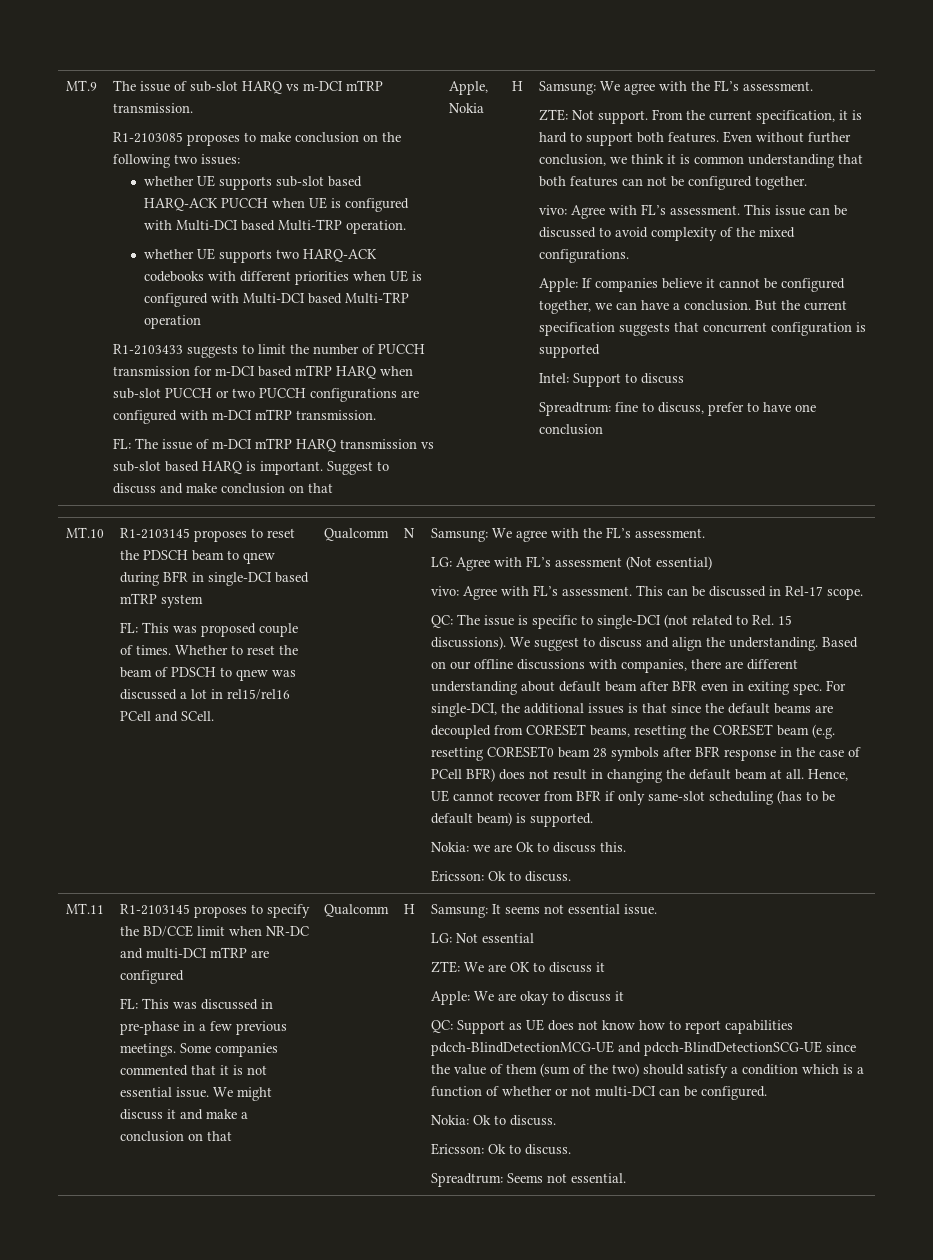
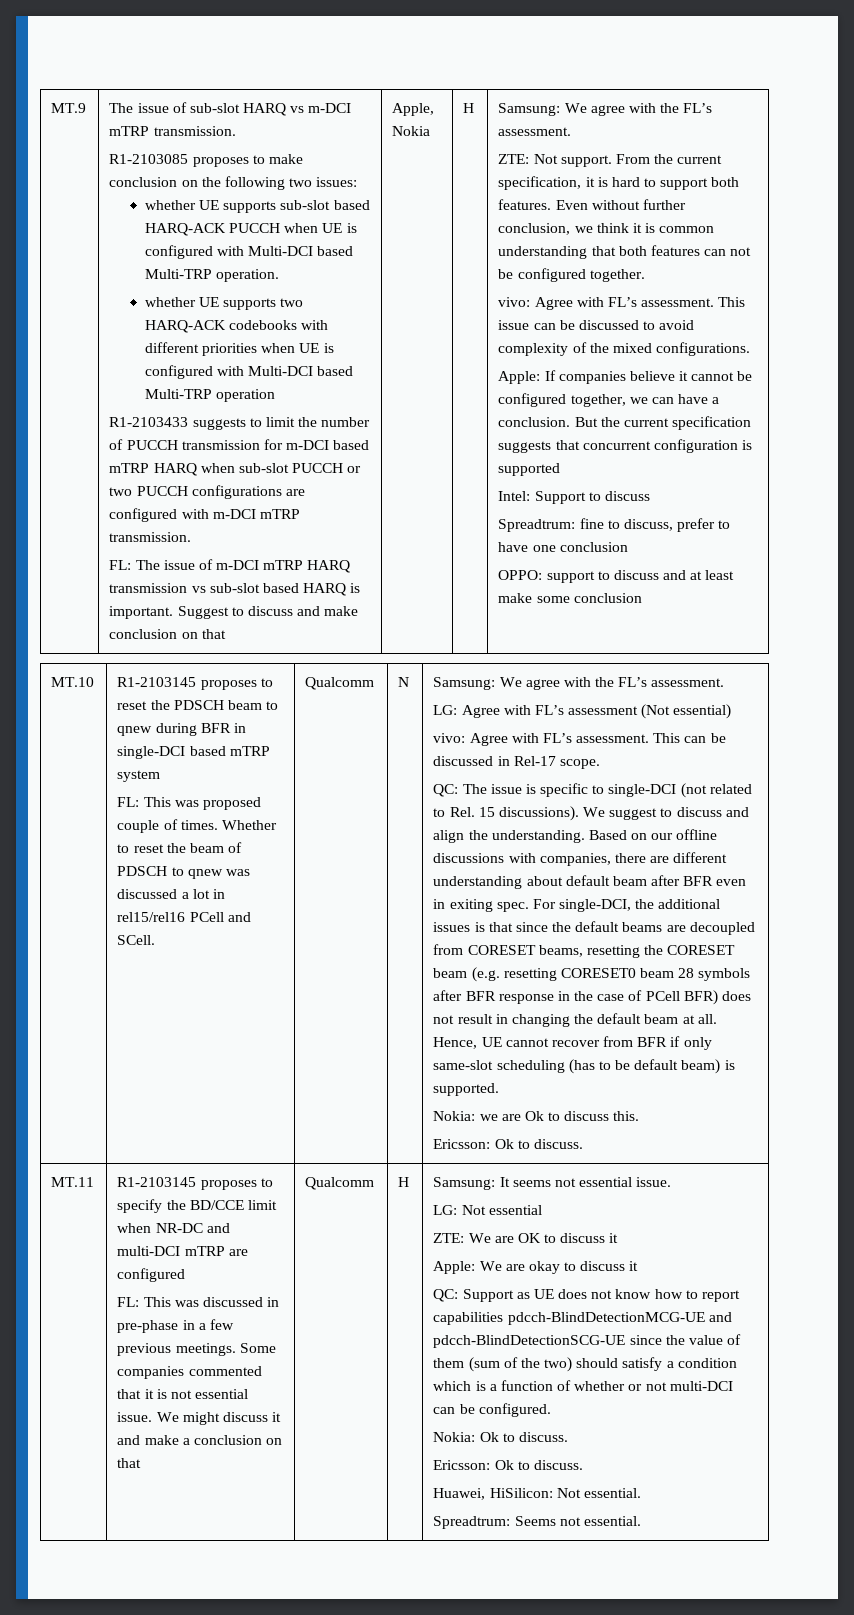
+ OPPO: support to discuss and at least make some conclusion
+ Huawei, HiSilicon: Not essential.

